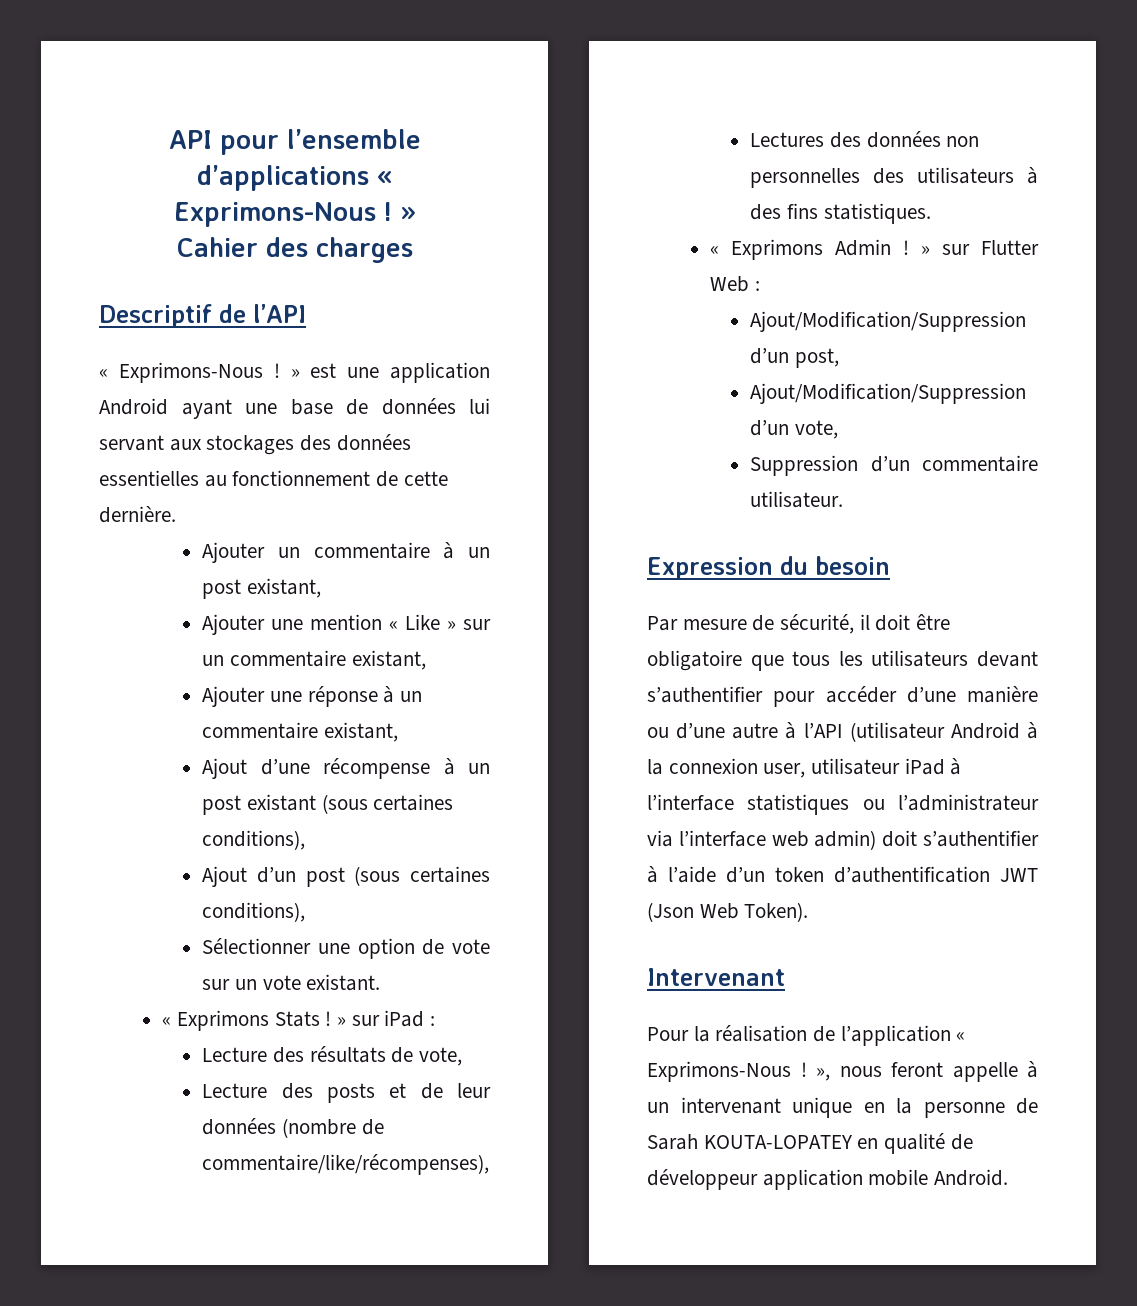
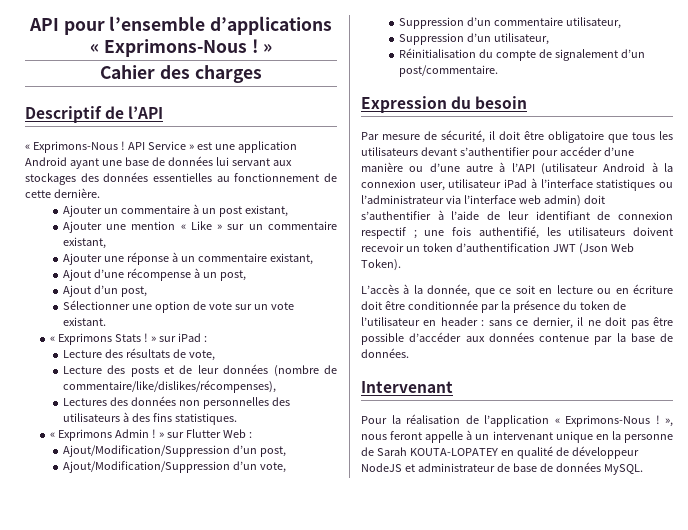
- « Exprimons-Nous ! » est une application Android ayant une base de données lui servant aux stockages des données essentielles au fonctionnement de cette dernière.
+ « Exprimons-Nous ! API Service » est une application Android ayant une base de données lui servant aux stockages des données essentielles au fonctionnement de cette dernière.
- Ajout d’une récompense à un post existant (sous certaines conditions),
- Ajout d’un post (sous certaines conditions),
+ Ajout d’une récompense à un post,
+ Ajout d’un post,
- Lecture des posts et de leur données (nombre de commentaire/like/récompenses),
+ Lecture des posts et de leur données (nombre de commentaire/like/dislikes/récompenses),
- Suppression d’un commentaire utilisateur.
+ Suppression d’un commentaire utilisateur,
+ Suppression d’un utilisateur,
+ Réinitialisation du compte de signalement d’un post/commentaire.
- Par mesure de sécurité, il doit être obligatoire que tous les utilisateurs devant s’authentifier pour accéder d’une manière ou d’une autre à l’API (utilisateur Android à la connexion user, utilisateur iPad à l’interface statistiques ou l’administrateur via l’interface web admin) doit s’authentifier à l’aide d’un token d’authentification JWT (Json Web Token).
+ Par mesure de sécurité, il doit être obligatoire que tous les utilisateurs devant s’authentifier pour accéder d’une manière ou d’une autre à l’API (utilisateur Android à la connexion user, utilisateur iPad à l’interface statistiques ou l’administrateur via l’interface web admin) doit s’authentifier à l’aide de leur identifiant de connexion respectif ; une fois authentifié, les utilisateurs doivent recevoir un token d’authentification JWT (Json Web Token).
+ L’accès à la donnée, que ce soit en lecture ou en écriture doit être conditionnée par la présence du token de l’utilisateur en header : sans ce dernier, il ne doit pas être possible d’accéder aux données contenue par la base de données.
- Pour la réalisation de l’application « Exprimons-Nous ! », nous feront appelle à un intervenant unique en la personne de Sarah KOUTA-LOPATEY en qualité de développeur application mobile Android.
+ Pour la réalisation de l’application « Exprimons-Nous ! », nous feront appelle à un intervenant unique en la personne de Sarah KOUTA-LOPATEY en qualité de développeur NodeJS et administrateur de base de données MySQL.

